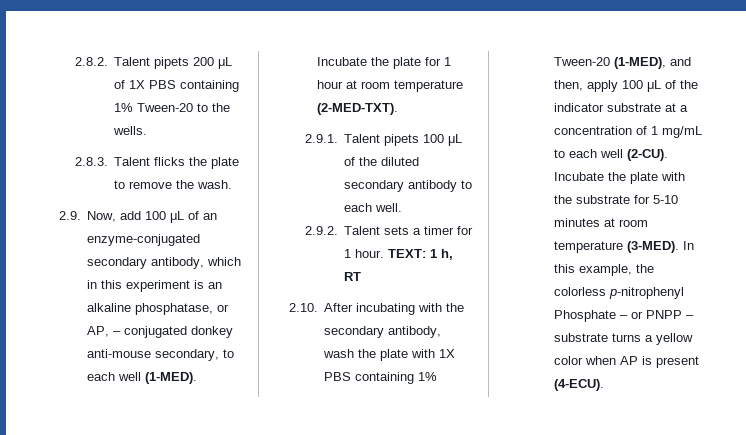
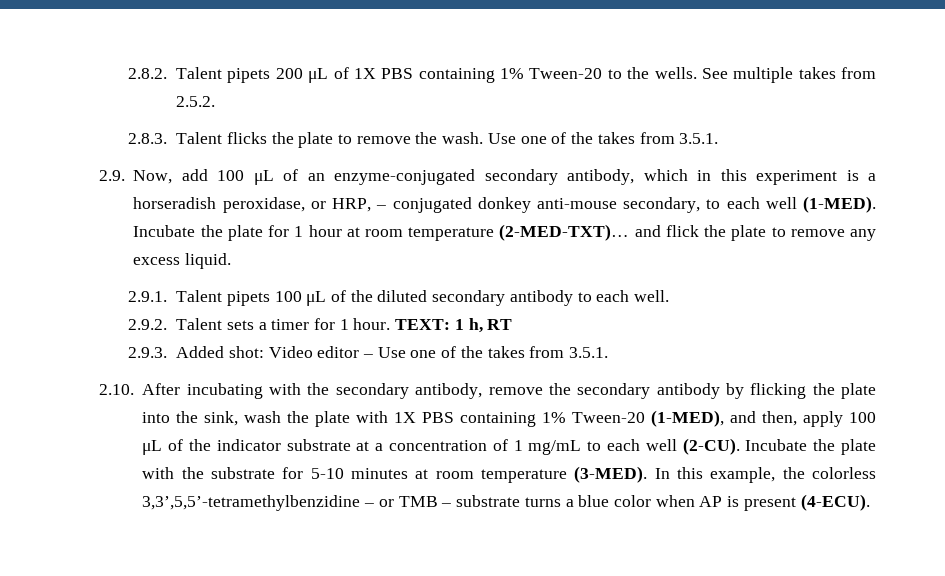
+ See multiple takes from 2.5.2.
- 2.8.3. Talent flicks the plate to remove the wash.
+ 2.8.3. Talent flicks the plate to remove the wash. Use one of the takes from 3.5.1.
- 2.9. Now, add 100 μL of an enzyme-conjugated secondary antibody, which in this experiment is an alkaline phosphatase, or AP, – conjugated donkey anti-mouse secondary, to each well (1-MED).
+ 2.9. Now, add 100 μL of an enzyme-conjugated secondary antibody, which in this experiment is a horseradish peroxidase, or HRP, – conjugated donkey anti-mouse secondary, to each well (1-MED).
- Incubate the plate for 1 hour at room temperature (2-MED-TXT).
+ Incubate the plate for 1 hour at room temperature (2-MED-TXT)… and flick the plate to remove any excess liquid.
+ 2.9.3. Added shot: Video editor – Use one of the takes from 3.5.1.
- 2.10. After incubating with the secondary antibody, wash the plate with 1X PBS containing 1% Tween-20 (1-MED), and then, apply 100 μL of the indicator substrate at a concentration of 1 mg/mL to each well (2-CU).
+ 2.10. After incubating with the secondary antibody, remove the secondary antibody by flicking the plate into the sink, wash the plate with 1X PBS containing 1% Tween-20 (1-MED), and then, apply 100 μL of the indicator substrate at a concentration of 1 mg/mL to each well (2-CU).
- In this example, the colorless p-nitrophenyl Phosphate – or PNPP – substrate turns a yellow color when AP is present (4-ECU).
+ In this example, the colorless 3,3’,5,5’-tetramethylbenzidine – or TMB – substrate turns a blue color when AP is present (4-ECU).

